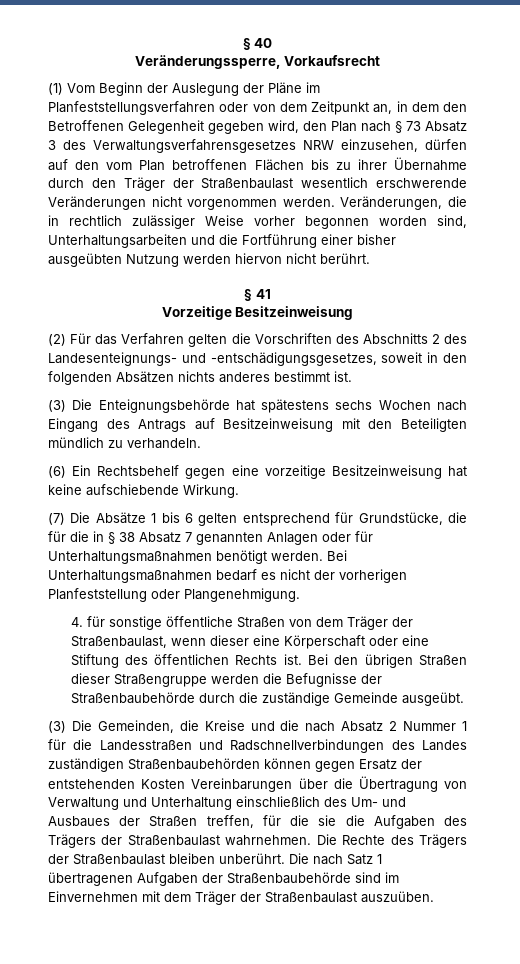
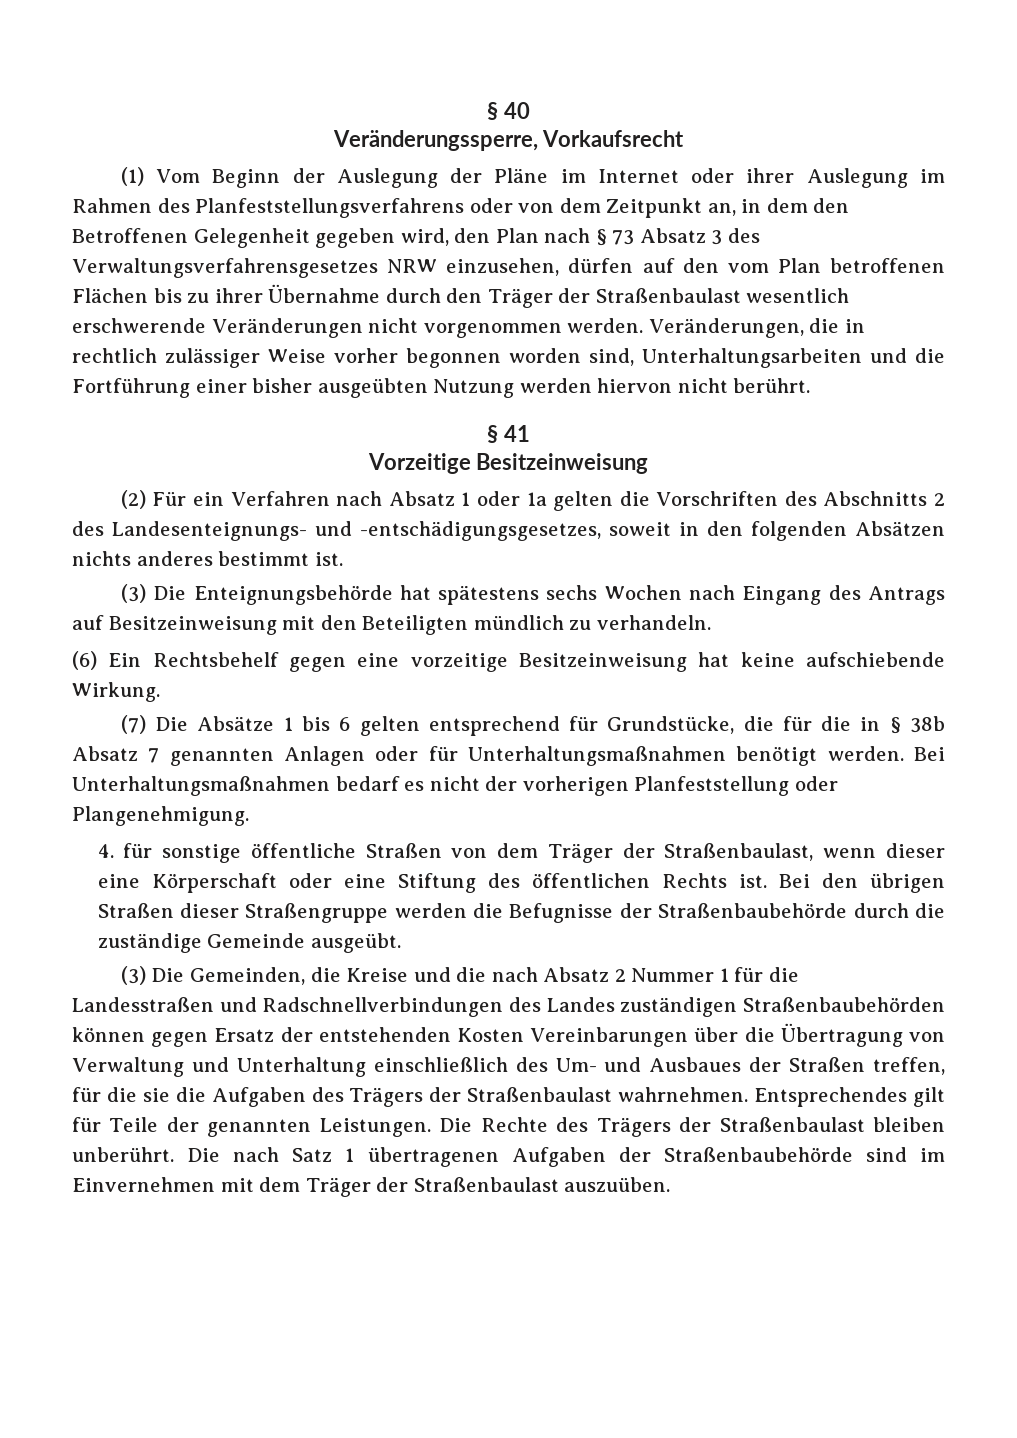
- (1) Vom Beginn der Auslegung der Pläne im Planfeststellungsverfahren oder von dem Zeitpunkt an, in dem den Betroffenen Gelegenheit gegeben wird, den Plan nach § 73 Absatz 3 des Verwaltungsverfahrensgesetzes NRW einzusehen, dürfen auf den vom Plan betroffenen Flächen bis zu ihrer Übernahme durch den Träger der Straßenbaulast wesentlich erschwerende Veränderungen nicht vorgenommen werden.
+ (1) Vom Beginn der Auslegung der Pläne im Internet oder ihrer Auslegung im Rahmen des Planfeststellungsverfahrens oder von dem Zeitpunkt an, in dem den Betroffenen Gelegenheit gegeben wird, den Plan nach § 73 Absatz 3 des Verwaltungsverfahrensgesetzes NRW einzusehen, dürfen auf den vom Plan betroffenen Flächen bis zu ihrer Übernahme durch den Träger der Straßenbaulast wesentlich erschwerende Veränderungen nicht vorgenommen werden.
- (2) Für das Verfahren gelten die Vorschriften des Abschnitts 2 des Landesenteignungs- und -entschädigungsgesetzes, soweit in den folgenden Absätzen nichts anderes bestimmt ist.
+ (2) Für ein Verfahren nach Absatz 1 oder 1a gelten die Vorschriften des Abschnitts 2 des Landesenteignungs- und -entschädigungsgesetzes, soweit in den folgenden Absätzen nichts anderes bestimmt ist.
- (7) Die Absätze 1 bis 6 gelten entsprechend für Grundstücke, die für die in § 38 Absatz 7 genannten Anlagen oder für Unterhaltungsmaßnahmen benötigt werden.
+ (7) Die Absätze 1 bis 6 gelten entsprechend für Grundstücke, die für die in § 38b Absatz 7 genannten Anlagen oder für Unterhaltungsmaßnahmen benötigt werden.
+ Entsprechendes gilt für Teile der genannten Leistungen.

